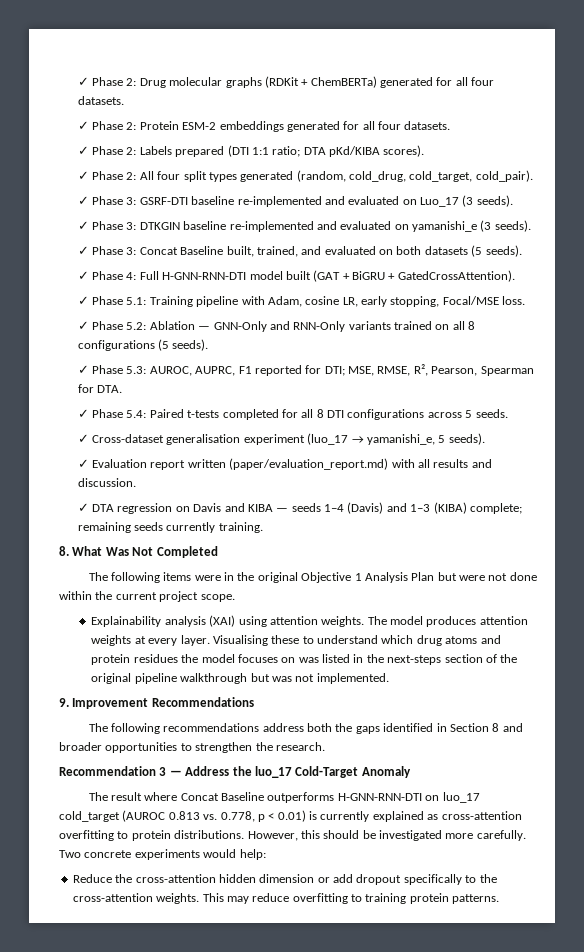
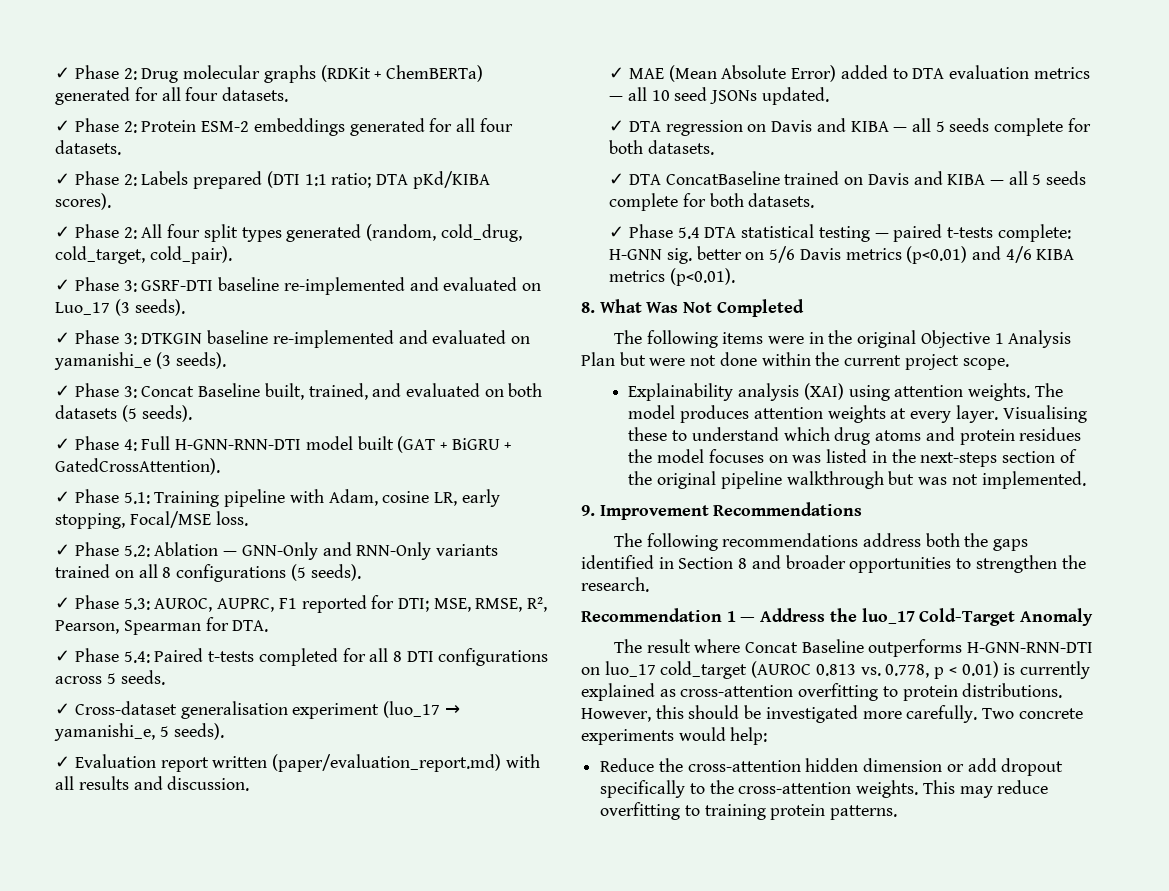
+ ✓ MAE (Mean Absolute Error) added to DTA evaluation metrics — all 10 seed JSONs updated.
- ✓ DTA regression on Davis and KIBA — seeds 1–4 (Davis) and 1–3 (KIBA) complete; remaining seeds currently training.
+ ✓ DTA regression on Davis and KIBA — all 5 seeds complete for both datasets.
+ ✓ DTA ConcatBaseline trained on Davis and KIBA — all 5 seeds complete for both datasets.
+ ✓ Phase 5.4 DTA statistical testing — paired t-tests complete: H-GNN sig. better on 5/6 Davis metrics (p<0.01) and 4/6 KIBA metrics (p<0.01).
- Recommendation 3 — Address the luo_17 Cold-Target Anomaly
+ Recommendation 1 — Address the luo_17 Cold-Target Anomaly

